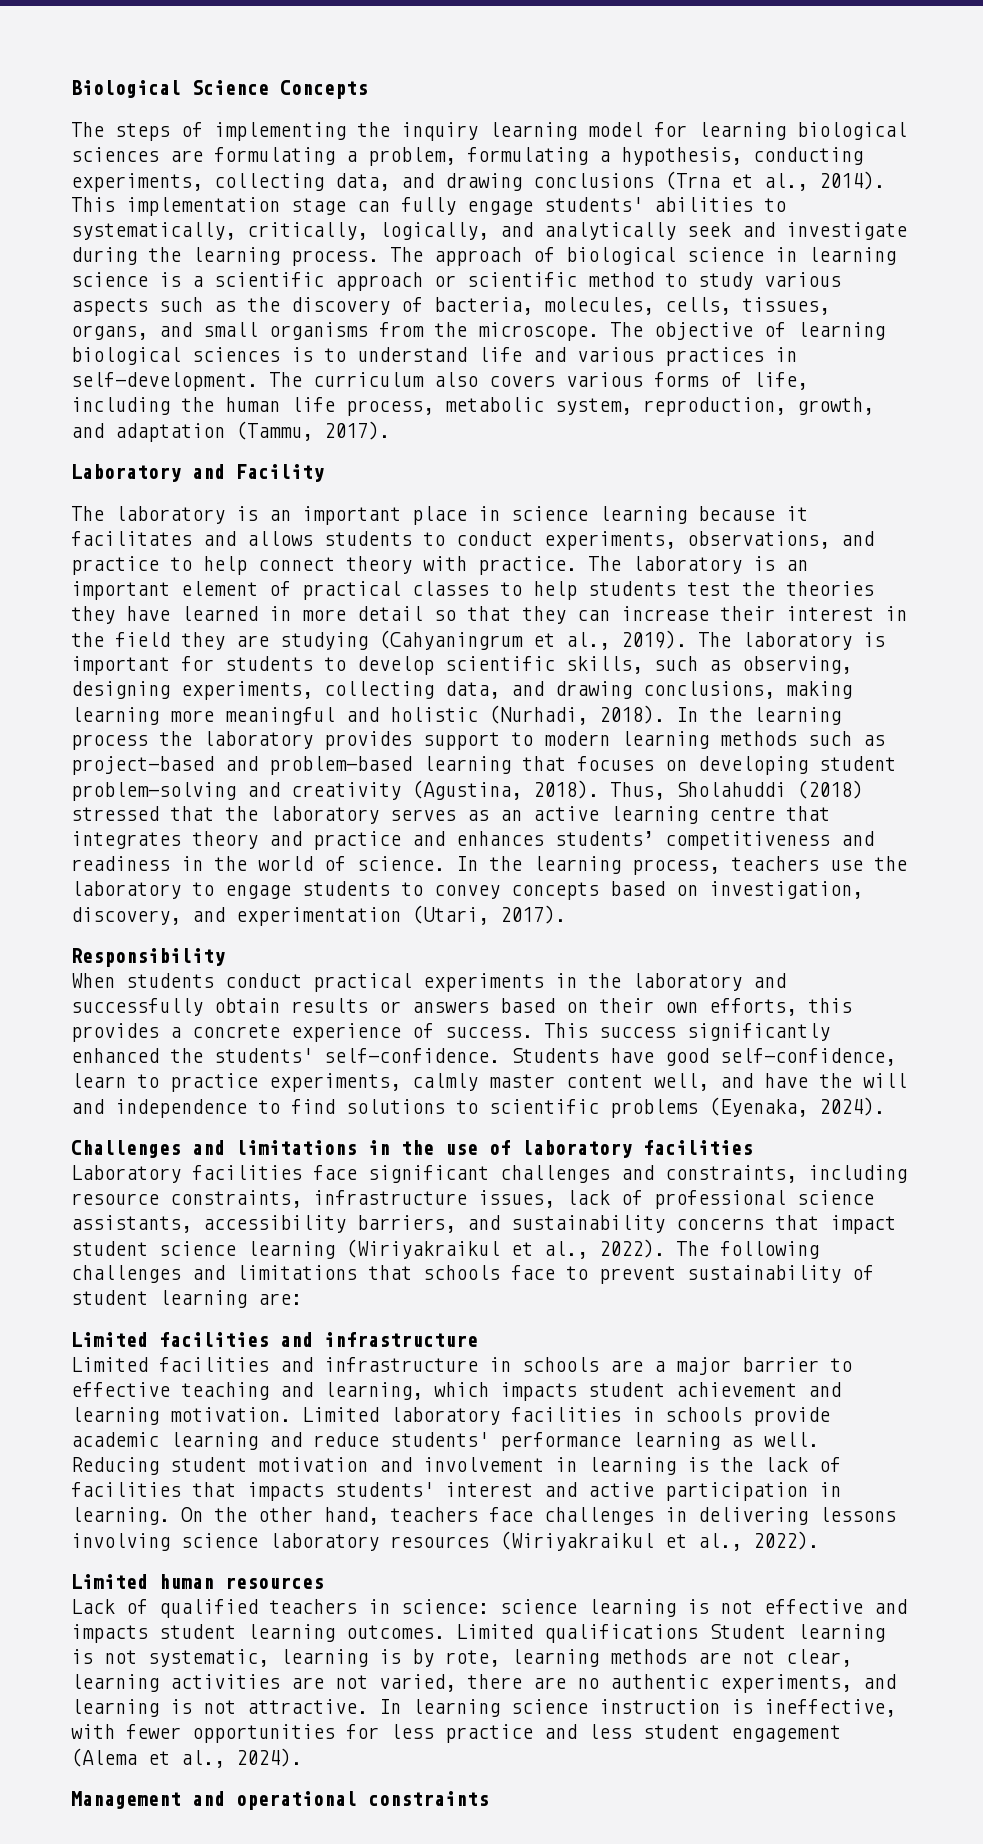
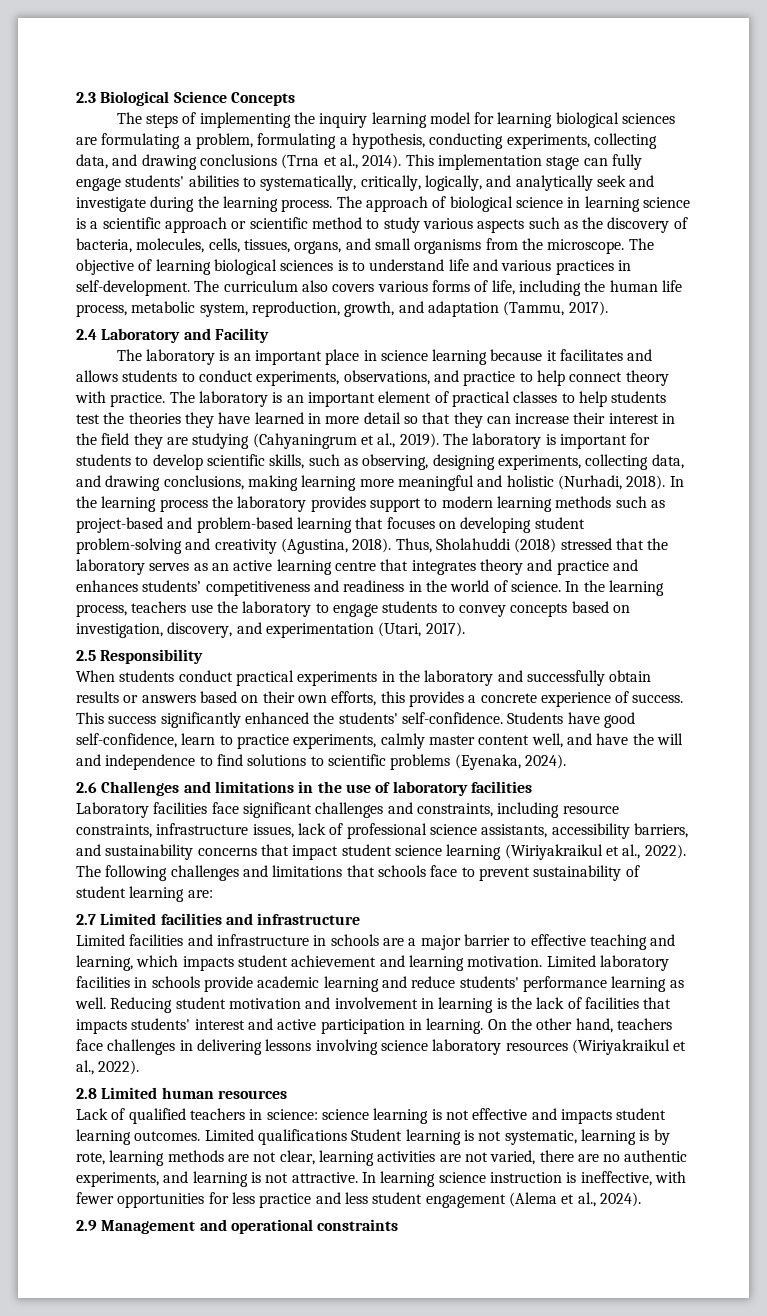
- Biological Science Concepts
+ 2.3 Biological Science Concepts
- Laboratory and Facility
+ 2.4 Laboratory and Facility
- Responsibility
+ 2.5 Responsibility
- Challenges and limitations in the use of laboratory facilities
+ 2.6 Challenges and limitations in the use of laboratory facilities
  The following challenges and limitations that schools face to prevent sustainability of student learning are:
- Limited facilities and infrastructure
+ 2.7 Limited facilities and infrastructure
- Limited human resources
+ 2.8 Limited human resources
- Management and operational constraints
+ 2.9 Management and operational constraints

